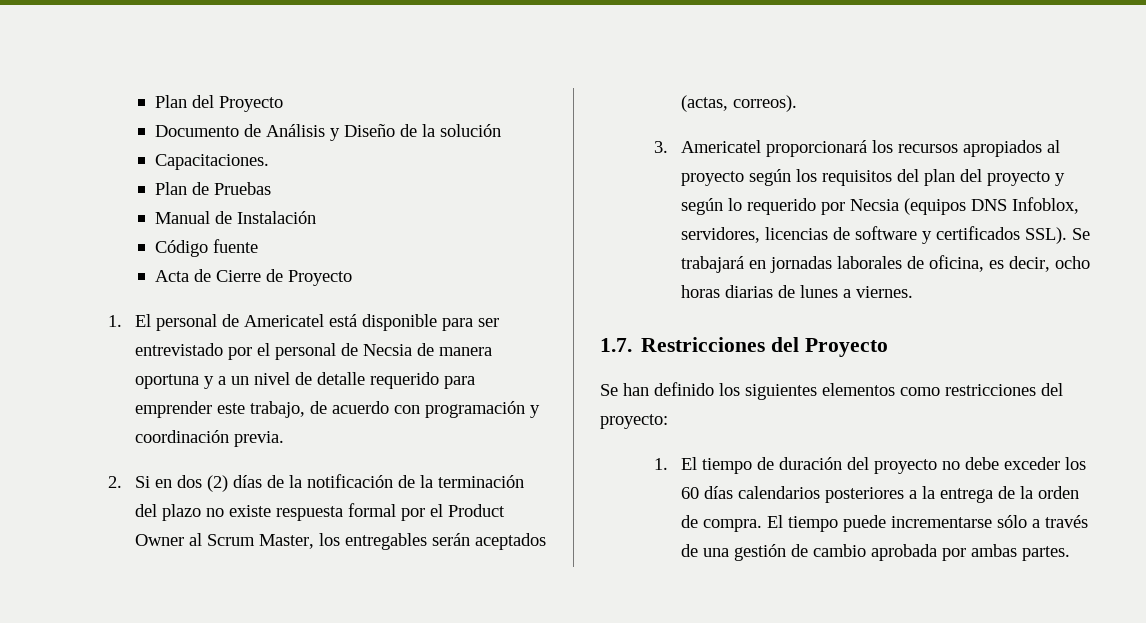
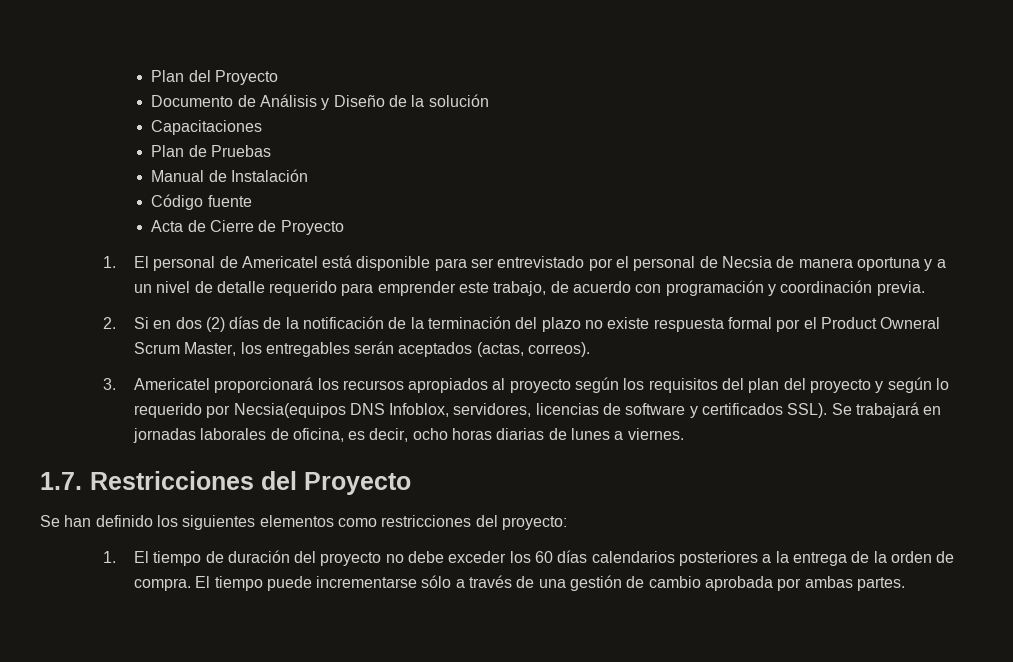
- Capacitaciones.
+ Capacitaciones
- 2. Si en dos (2) días de la notificación de la terminación del plazo no existe respuesta formal por el Product Owner al Scrum Master, los entregables serán aceptados (actas, correos).
+ 2. Si en dos (2) días de la notificación de la terminación del plazo no existe respuesta formal por el Product Owneral Scrum Master, los entregables serán aceptados (actas, correos).
- 3. Americatel proporcionará los recursos apropiados al proyecto según los requisitos del plan del proyecto y según lo requerido por Necsia (equipos DNS Infoblox, servidores, licencias de software y certificados SSL).
+ 3. Americatel proporcionará los recursos apropiados al proyecto según los requisitos del plan del proyecto y según lo requerido por Necsia(equipos DNS Infoblox, servidores, licencias de software y certificados SSL).

